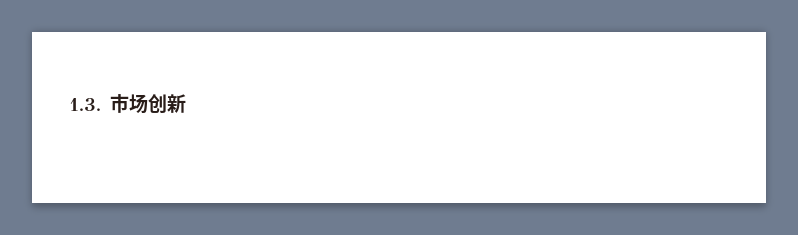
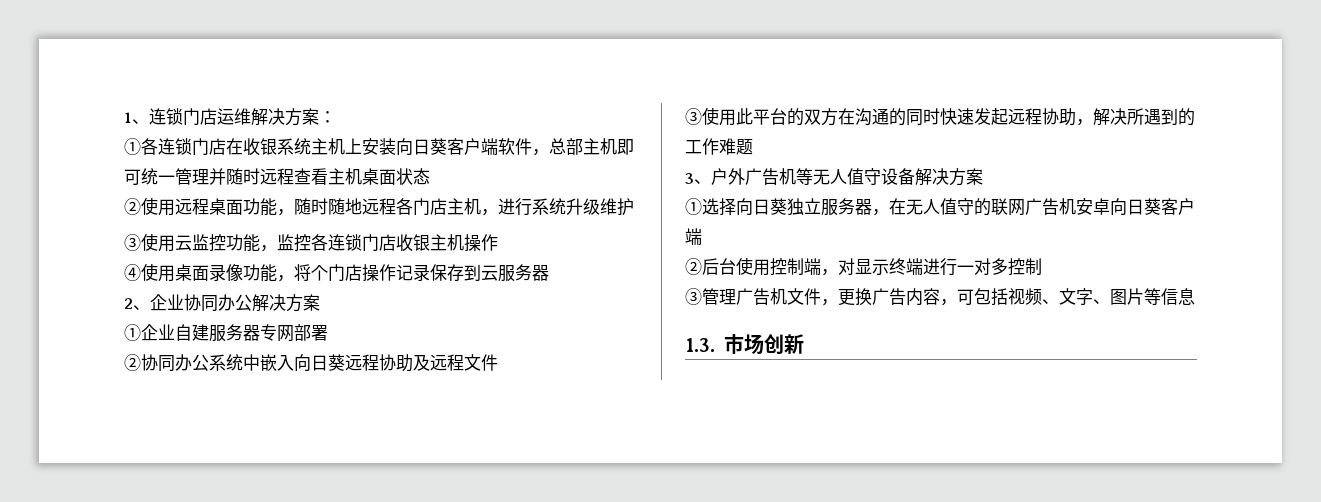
+ 1、连锁门店运维解决方案：
+ ①各连锁门店在收银系统主机上安装向日葵客户端软件，总部主机即可统一管理并随时远程查看主机桌面状态
+ ②使用远程桌面功能，随时随地远程各门店主机，进行系统升级维护
+ ③使用云监控功能，监控各连锁门店收银主机操作
+ ④使用桌面录像功能，将个门店操作记录保存到云服务器
+ 2、企业协同办公解决方案
+ ①企业自建服务器专网部署
+ ②协同办公系统中嵌入向日葵远程协助及远程文件
+ ③使用此平台的双方在沟通的同时快速发起远程协助，解决所遇到的工作难题
+ 3、户外广告机等无人值守设备解决方案
+ ①选择向日葵独立服务器，在无人值守的联网广告机安卓向日葵客户端
+ ②后台使用控制端，对显示终端进行一对多控制
+ ③管理广告机文件，更换广告内容，可包括视频、文字、图片等信息

